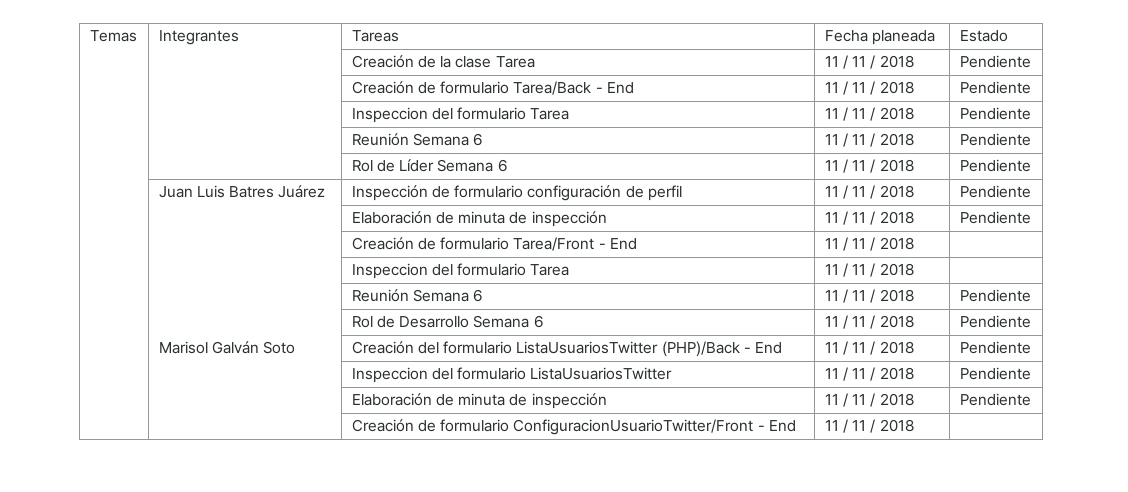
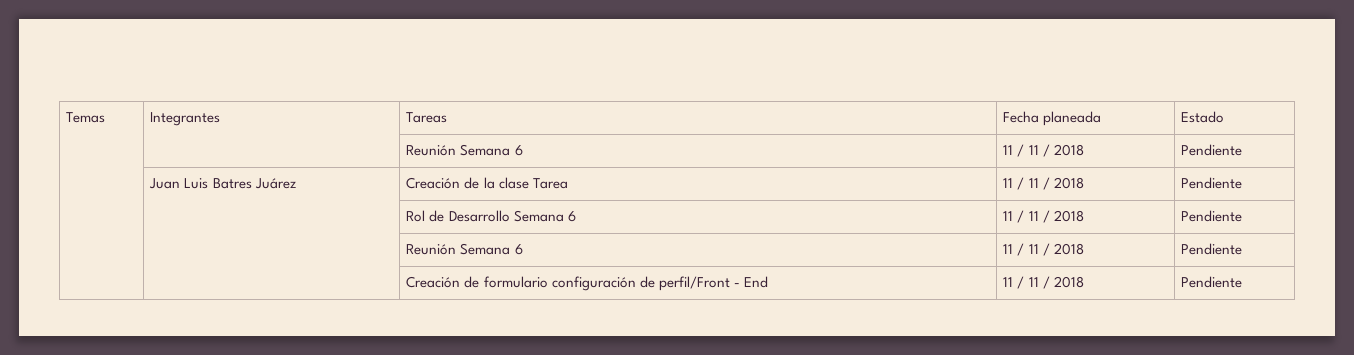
  Temas | Integrantes | Tareas | Fecha planeada | Estado
- | | Creación de la clase Tarea | 11 / 11 / 2018 | Pendiente
- | | Creación de formulario Tarea/Back - End | 11 / 11 / 2018 | Pendiente
- | | Inspeccion del formulario Tarea | 11 / 11 / 2018 | Pendiente
  | | Reunión Semana 6 | 11 / 11 / 2018 | Pendiente
- | | Rol de Líder Semana 6 | 11 / 11 / 2018 | Pendiente
- | Juan Luis Batres Juárez | Inspección de formulario configuración de perfil | 11 / 11 / 2018 | Pendiente
- | | Elaboración de minuta de inspección | 11 / 11 / 2018 | Pendiente
- | | Creación de formulario Tarea/Front - End | 11 / 11 / 2018 |
- | | Inspeccion del formulario Tarea | 11 / 11 / 2018 |
- | | Reunión Semana 6 | 11 / 11 / 2018 | Pendiente
+ | Juan Luis Batres Juárez | Creación de la clase Tarea | 11 / 11 / 2018 | Pendiente
  | | Rol de Desarrollo Semana 6 | 11 / 11 / 2018 | Pendiente
- | Marisol Galván Soto | Creación del formulario ListaUsuariosTwitter (PHP)/Back - End | 11 / 11 / 2018 | Pendiente
- | | Inspeccion del formulario ListaUsuariosTwitter | 11 / 11 / 2018 | Pendiente
- | | Elaboración de minuta de inspección | 11 / 11 / 2018 | Pendiente
- | | Creación de formulario ConfiguracionUsuarioTwitter/Front - End | 11 / 11 / 2018 |
+ | | Reunión Semana 6 | 11 / 11 / 2018 | Pendiente
+ | | Creación de formulario configuración de perfil/Front - End | 11 / 11 / 2018 | Pendiente

